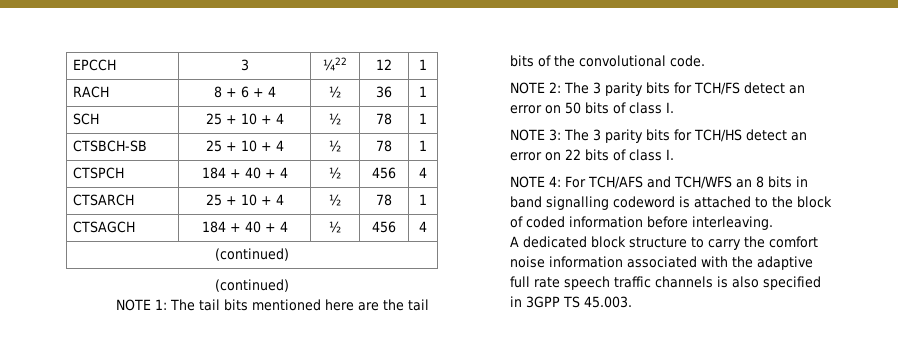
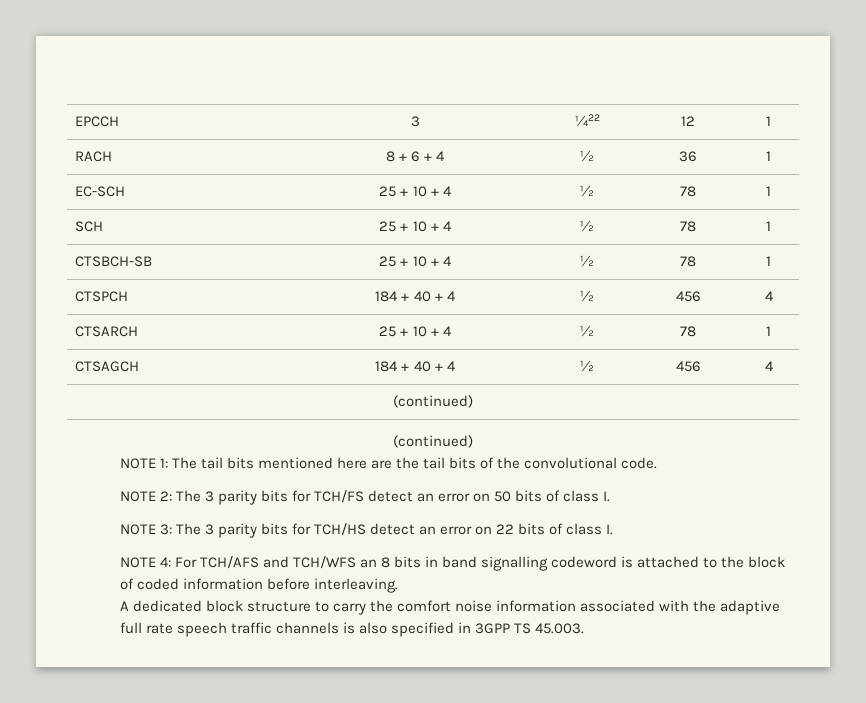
+ EC-SCH | 25 + 10 + 4 | ½ | 78 | 1

